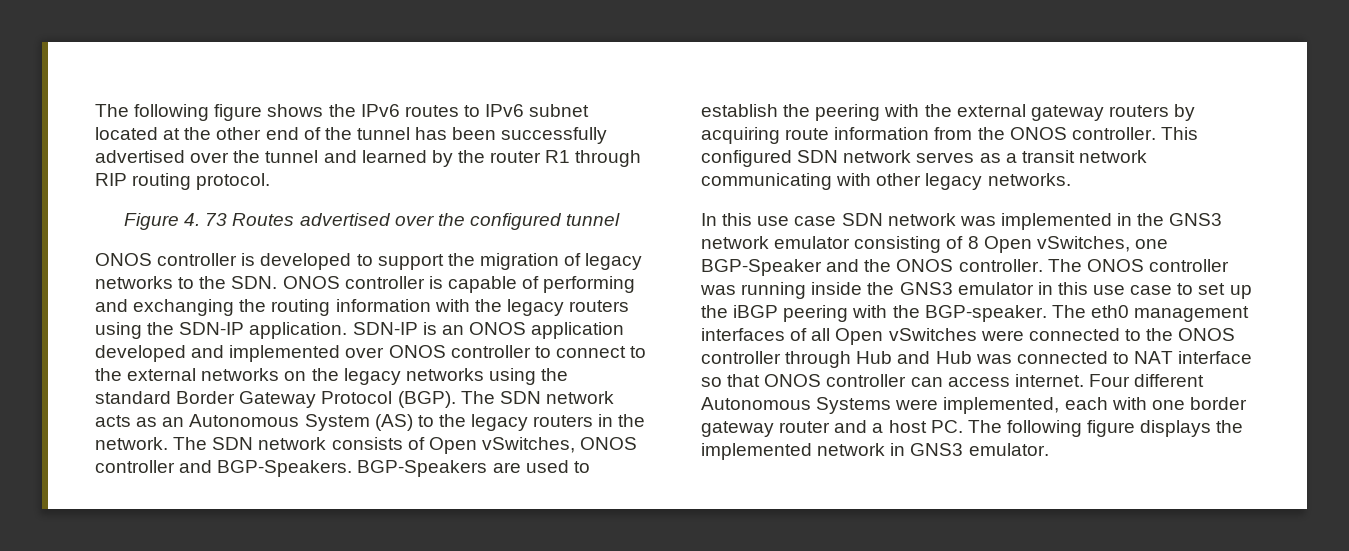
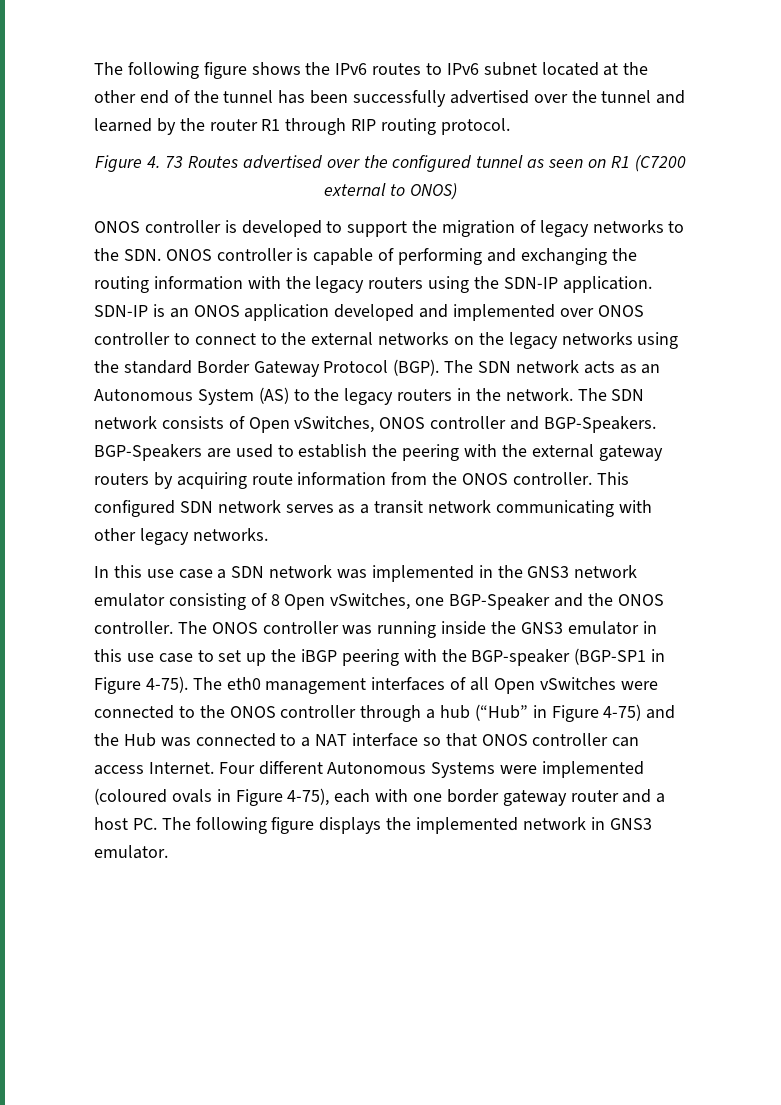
- Figure 4. 73 Routes advertised over the configured tunnel
+ Figure 4. 73 Routes advertised over the configured tunnel as seen on R1 (C7200 external to ONOS)
- In this use case SDN network was implemented in the GNS3 network emulator consisting of 8 Open vSwitches, one BGP-Speaker and the ONOS controller.
+ In this use case a SDN network was implemented in the GNS3 network emulator consisting of 8 Open vSwitches, one BGP-Speaker and the ONOS controller.
- The ONOS controller was running inside the GNS3 emulator in this use case to set up the iBGP peering with the BGP-speaker.
+ The ONOS controller was running inside the GNS3 emulator in this use case to set up the iBGP peering with the BGP-speaker (BGP-SP1 in Figure 4-75).
- The eth0 management interfaces of all Open vSwitches were connected to the ONOS controller through Hub and Hub was connected to NAT interface so that ONOS controller can access internet.
+ The eth0 management interfaces of all Open vSwitches were connected to the ONOS controller through a hub (“Hub” in Figure 4-75) and the Hub was connected to a NAT interface so that ONOS controller can access Internet.
- Four different Autonomous Systems were implemented, each with one border gateway router and a host PC. The following figure displays the implemented network in GNS3 emulator.
+ Four different Autonomous Systems were implemented (coloured ovals in Figure 4-75), each with one border gateway router and a host PC. The following figure displays the implemented network in GNS3 emulator.

